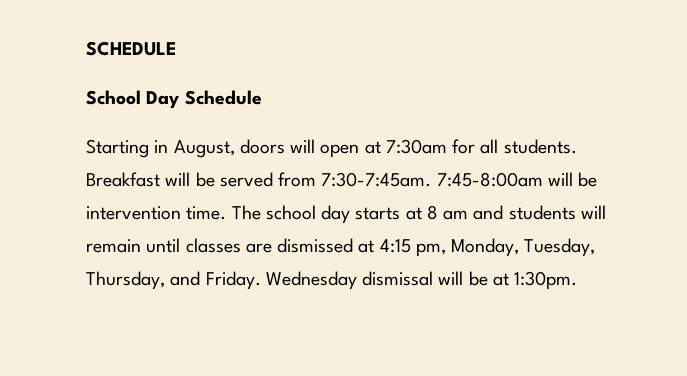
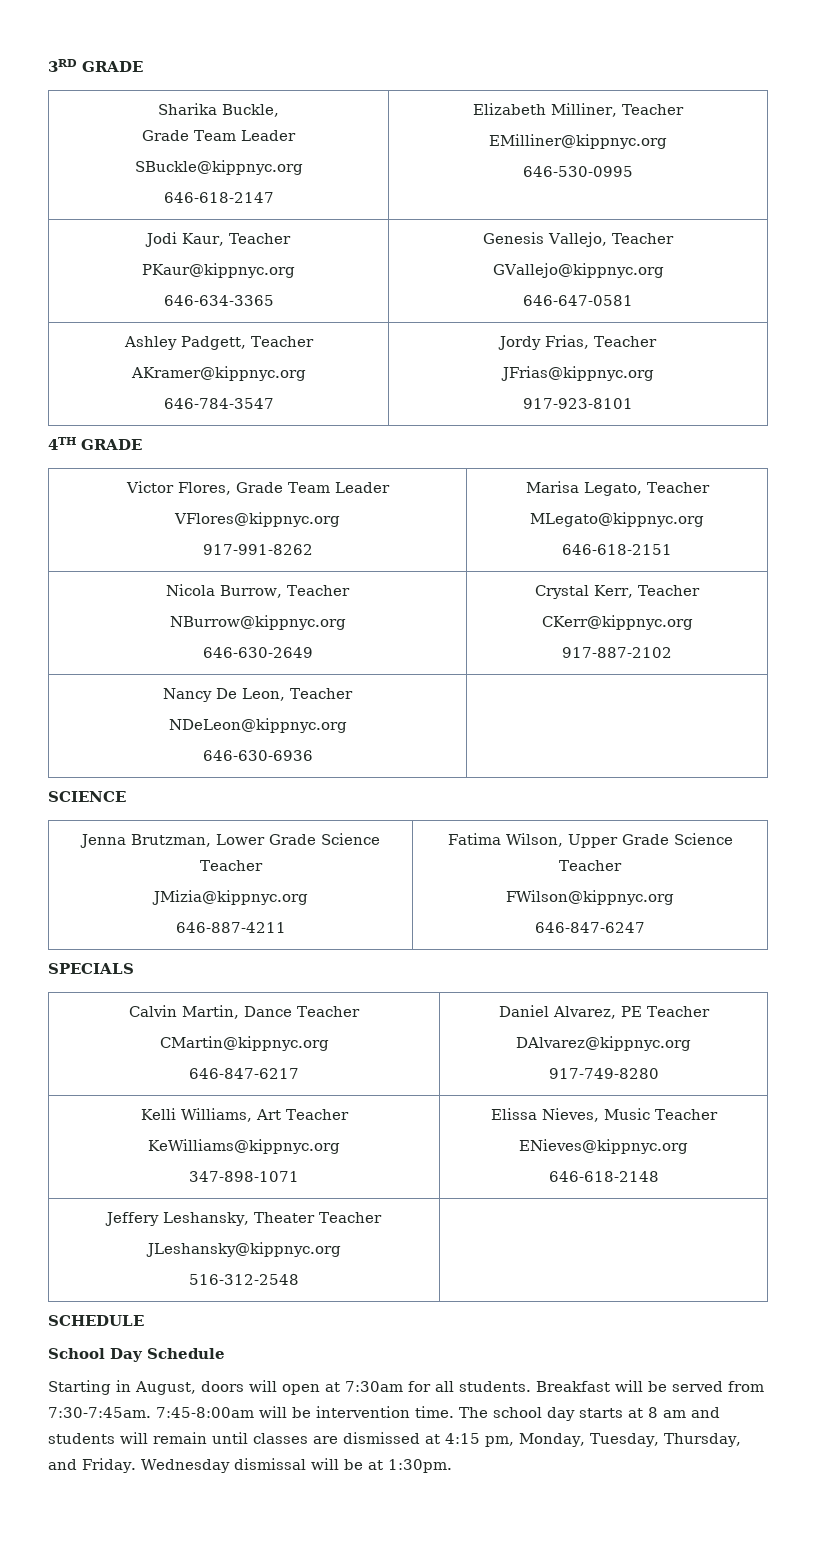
+ 3RD GRADE
+ Sharika Buckle,
+ Grade Team Leader
+ SBuckle@kippnyc.org
+ 646-618-2147 | Elizabeth Milliner, Teacher
+ EMilliner@kippnyc.org
+ 646-530-0995
+ Jodi Kaur, Teacher
+ PKaur@kippnyc.org
+ 646-634-3365 | Genesis Vallejo, Teacher
+ GVallejo@kippnyc.org
+ 646-647-0581
+ Ashley Padgett, Teacher
+ AKramer@kippnyc.org
+ 646-784-3547 | Jordy Frias, Teacher
+ JFrias@kippnyc.org
+ 917-923-8101
+ 4TH GRADE
+ Victor Flores, Grade Team Leader
+ VFlores@kippnyc.org
+ 917-991-8262 | Marisa Legato, Teacher
+ MLegato@kippnyc.org
+ 646-618-2151
+ Nicola Burrow, Teacher
+ NBurrow@kippnyc.org
+ 646-630-2649 | Crystal Kerr, Teacher
+ CKerr@kippnyc.org
+ 917-887-2102
+ Nancy De Leon, Teacher
+ NDeLeon@kippnyc.org
+ 646-630-6936 |
+ SCIENCE
+ Jenna Brutzman, Lower Grade Science Teacher
+ JMizia@kippnyc.org
+ 646-887-4211 | Fatima Wilson, Upper Grade Science Teacher
+ FWilson@kippnyc.org
+ 646-847-6247
+ SPECIALS
+ Calvin Martin, Dance Teacher
+ CMartin@kippnyc.org
+ 646-847-6217 | Daniel Alvarez, PE Teacher
+ DAlvarez@kippnyc.org
+ 917-749-8280
+ Kelli Williams, Art Teacher
+ KeWilliams@kippnyc.org
+ 347-898-1071 | Elissa Nieves, Music Teacher
+ ENieves@kippnyc.org
+ 646-618-2148
+ Jeffery Leshansky, Theater Teacher
+ JLeshansky@kippnyc.org
+ 516-312-2548 |

